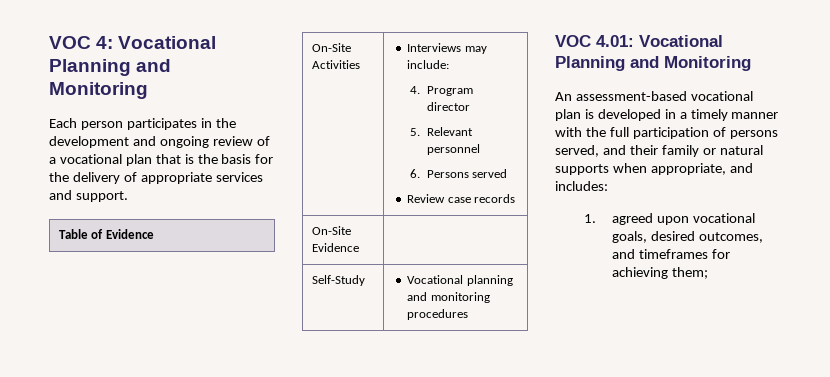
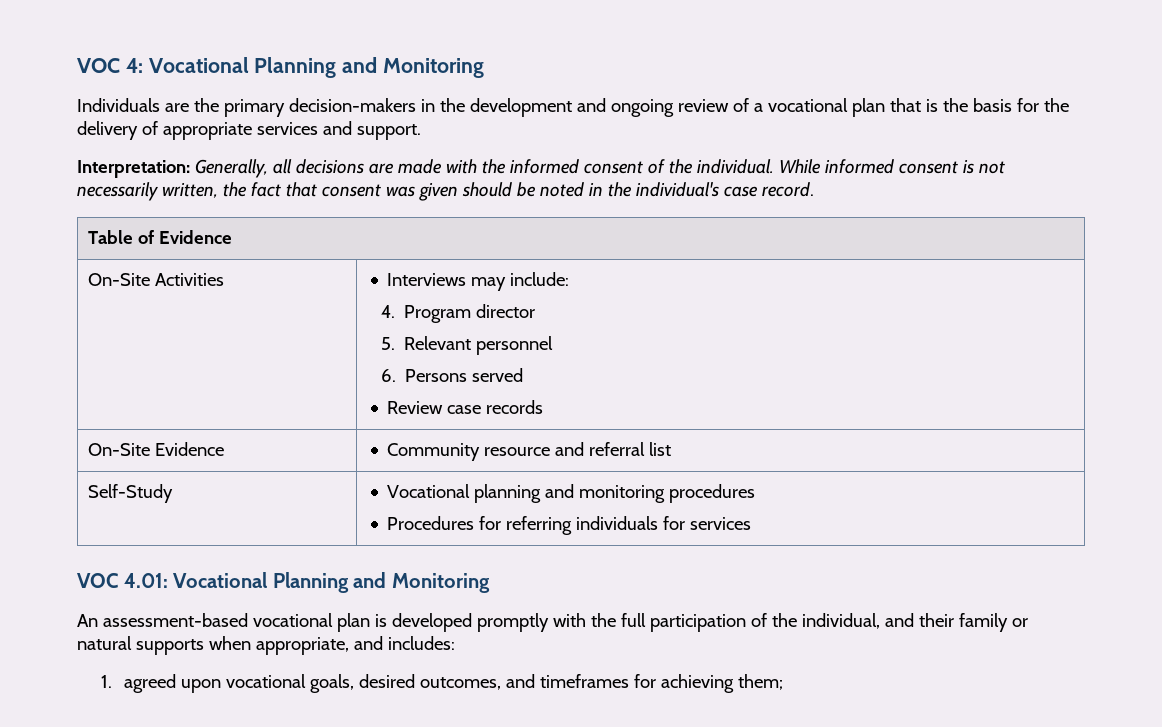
- Each person participates in the development and ongoing review of a vocational plan that is the basis for the delivery of appropriate services and support.
+ Individuals are the primary decision-makers in the development and ongoing review of a vocational plan that is the basis for the delivery of appropriate services and support.
+ Interpretation: Generally, all decisions are made with the informed consent of the individual. While informed consent is not necessarily written, the fact that consent was given should be noted in the individual's case record.
- On-Site Evidence |
+ On-Site Evidence | Community resource and referral list
  Self-Study | Vocational planning and monitoring procedures
+ Procedures for referring individuals for services
- An assessment-based vocational plan is developed in a timely manner with the full participation of persons served, and their family or natural supports when appropriate, and includes:
+ An assessment-based vocational plan is developed promptly with the full participation of the individual, and their family or natural supports when appropriate, and includes:

